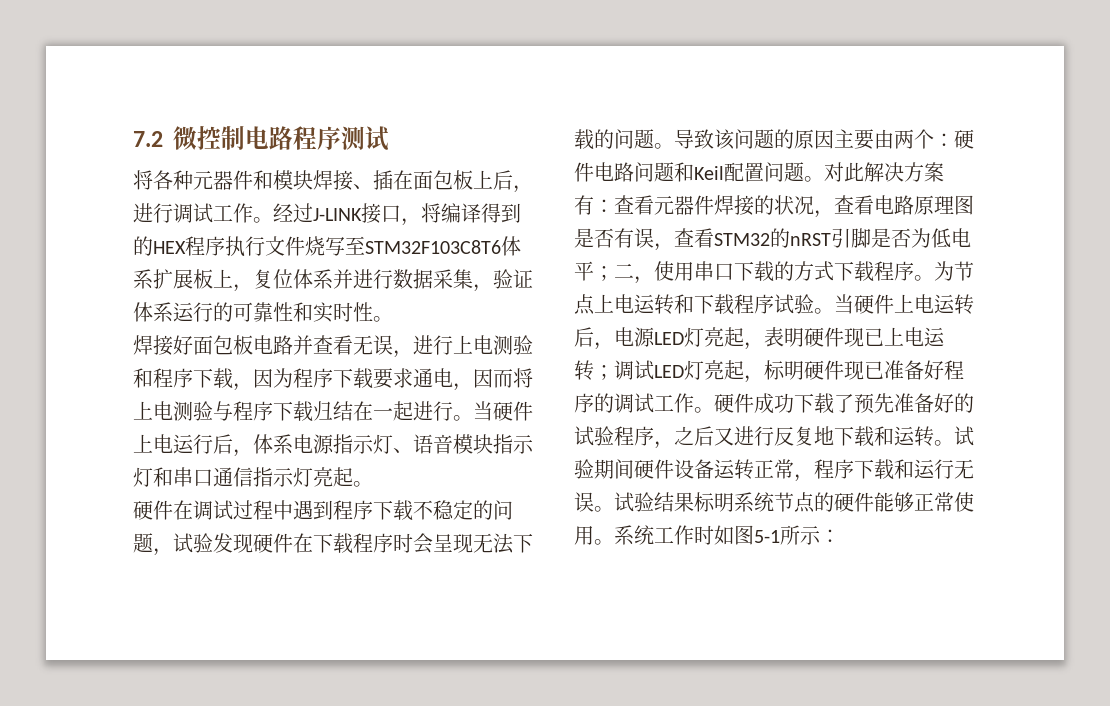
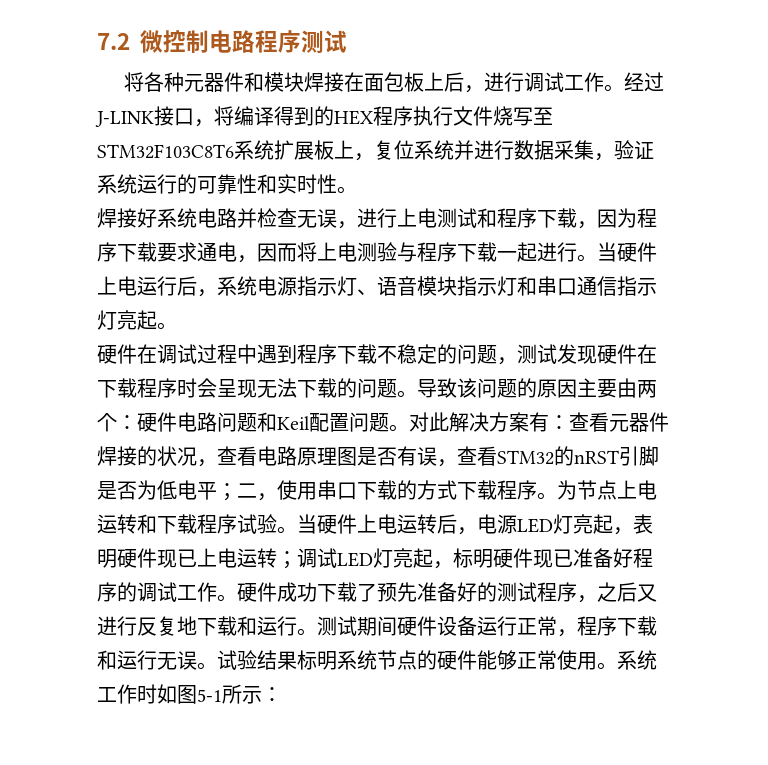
- 将各种元器件和模块焊接、插在面包板上后，进行调试工作。
+ 将各种元器件和模块焊接在面包板上后，进行调试工作。
- 经过J-LINK接口，将编译得到的HEX程序执行文件烧写至STM32F103C8T6体系扩展板上，复位体系并进行数据采集，验证体系运行的可靠性和实时性。
+ 经过J-LINK接口，将编译得到的HEX程序执行文件烧写至STM32F103C8T6系统扩展板上，复位系统并进行数据采集，验证系统运行的可靠性和实时性。
- 焊接好面包板电路并查看无误，进行上电测验和程序下载，因为程序下载要求通电，因而将上电测验与程序下载归结在一起进行。
+ 焊接好系统电路并检查无误，进行上电测试和程序下载，因为程序下载要求通电，因而将上电测验与程序下载一起进行。
- 当硬件上电运行后，体系电源指示灯、语音模块指示灯和串口通信指示灯亮起。
+ 当硬件上电运行后，系统电源指示灯、语音模块指示灯和串口通信指示灯亮起。
- 硬件在调试过程中遇到程序下载不稳定的问题，试验发现硬件在下载程序时会呈现无法下载的问题。
+ 硬件在调试过程中遇到程序下载不稳定的问题，测试发现硬件在下载程序时会呈现无法下载的问题。
- 硬件成功下载了预先准备好的试验程序，之后又进行反复地下载和运转。试验期间硬件设备运转正常，程序下载和运行无误。
+ 硬件成功下载了预先准备好的测试程序，之后又进行反复地下载和运行。测试期间硬件设备运行正常，程序下载和运行无误。

